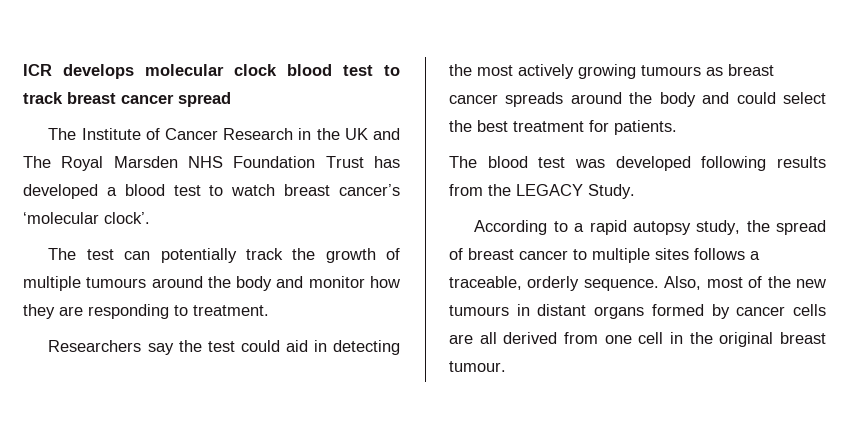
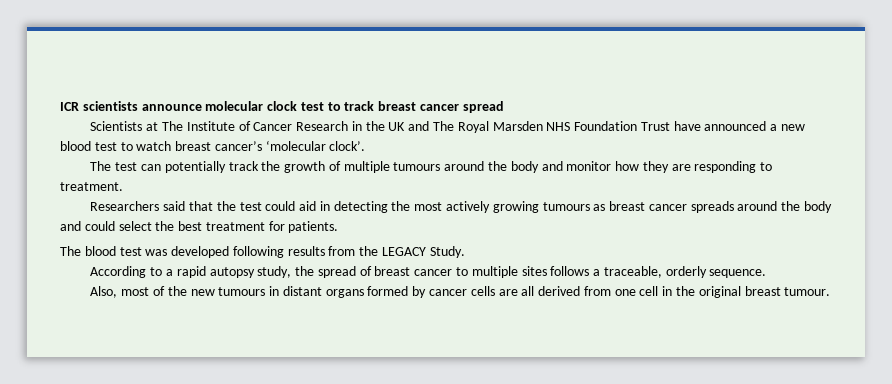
- ICR develops molecular clock blood test to track breast cancer spread
+ ICR scientists announce molecular clock test to track breast cancer spread
- The Institute of Cancer Research in the UK and The Royal Marsden NHS Foundation Trust has developed a blood test to watch breast cancer’s ‘molecular clock’.
+ Scientists at The Institute of Cancer Research in the UK and The Royal Marsden NHS Foundation Trust have announced a new blood test to watch breast cancer’s ‘molecular clock’.
- Researchers say the test could aid in detecting the most actively growing tumours as breast cancer spreads around the body and could select the best treatment for patients.
+ Researchers said that the test could aid in detecting the most actively growing tumours as breast cancer spreads around the body and could select the best treatment for patients.
- According to a rapid autopsy study, the spread of breast cancer to multiple sites follows a traceable, orderly sequence. Also, most of the new tumours in distant organs formed by cancer cells are all derived from one cell in the original breast tumour.
+ According to a rapid autopsy study, the spread of breast cancer to multiple sites follows a traceable, orderly sequence.
+ Also, most of the new tumours in distant organs formed by cancer cells are all derived from one cell in the original breast tumour.

